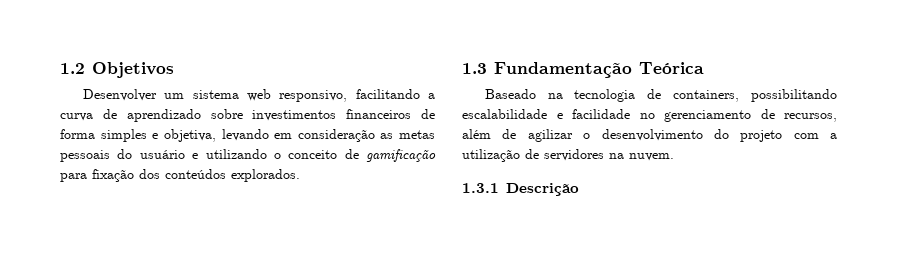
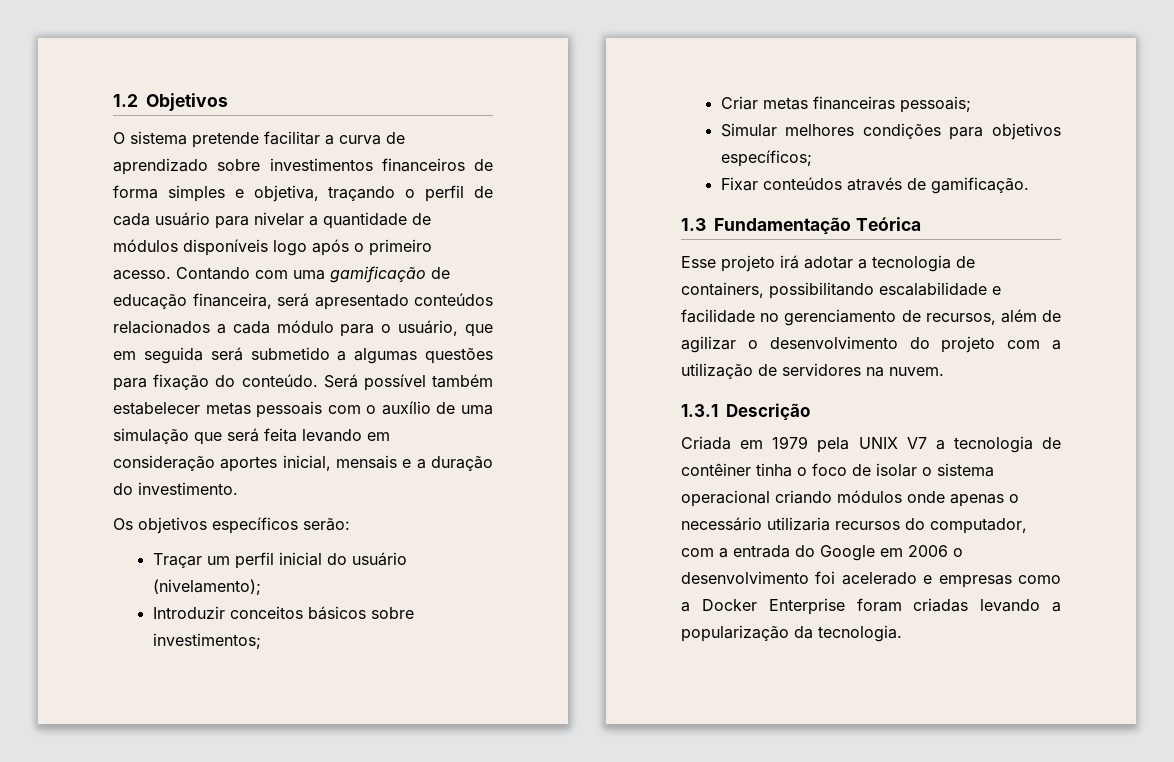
- Desenvolver um sistema web responsivo, facilitando a curva de aprendizado sobre investimentos financeiros de forma simples e objetiva, levando em consideração as metas pessoais do usuário e utilizando o conceito de gamificação para fixação dos conteúdos explorados.
+ O sistema pretende facilitar a curva de aprendizado sobre investimentos financeiros de forma simples e objetiva, traçando o perfil de cada usuário para nivelar a quantidade de módulos disponíveis logo após o primeiro acesso. Contando com uma gamificação de educação financeira, será apresentado conteúdos relacionados a cada módulo para o usuário, que em seguida será submetido a algumas questões para fixação do conteúdo. Será possível também estabelecer metas pessoais com o auxílio de uma simulação que será feita levando em consideração aportes inicial, mensais e a duração do investimento.
+ Os objetivos específicos serão:
+ Traçar um perfil inicial do usuário (nivelamento);
+ Introduzir conceitos básicos sobre investimentos;
+ Criar metas financeiras pessoais;
+ Simular melhores condições para objetivos específicos;
+ Fixar conteúdos através de gamificação.
  1.3 Fundamentação Teórica
- Baseado na tecnologia de containers, possibilitando escalabilidade e facilidade no gerenciamento de recursos, além de agilizar o desenvolvimento do projeto com a utilização de servidores na nuvem.
+ Esse projeto irá adotar a tecnologia de containers, possibilitando escalabilidade e facilidade no gerenciamento de recursos, além de agilizar o desenvolvimento do projeto com a utilização de servidores na nuvem.
+ Criada em 1979 pela UNIX V7 a tecnologia de contêiner tinha o foco de isolar o sistema operacional criando módulos onde apenas o necessário utilizaria recursos do computador, com a entrada do Google em 2006 o desenvolvimento foi acelerado e empresas como a Docker Enterprise foram criadas levando a popularização da tecnologia.

